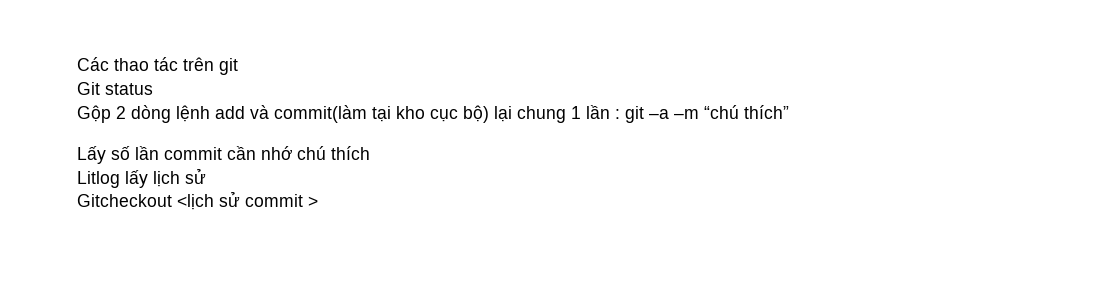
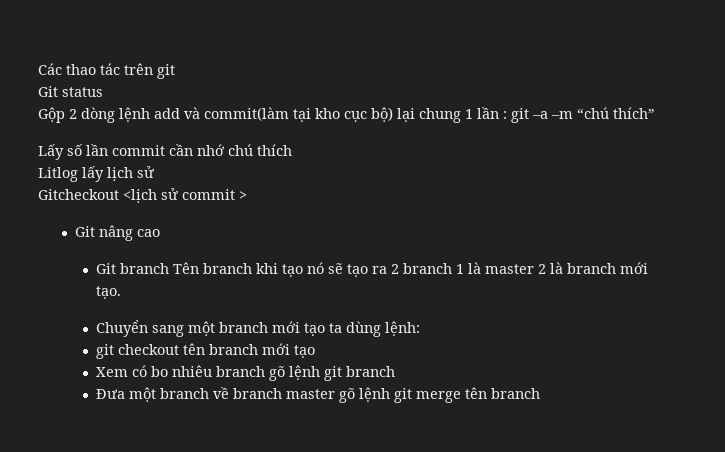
+ Git nâng cao
+ Git branch Tên branch khi tạo nó sẽ tạo ra 2 branch 1 là master 2 là branch mới tạo.
+ Chuyển sang một branch mới tạo ta dùng lệnh:
+ git checkout tên branch mới tạo
+ Xem có bo nhiêu branch gõ lệnh git branch
+ Đưa một branch về branch master gõ lệnh git merge tên branch

